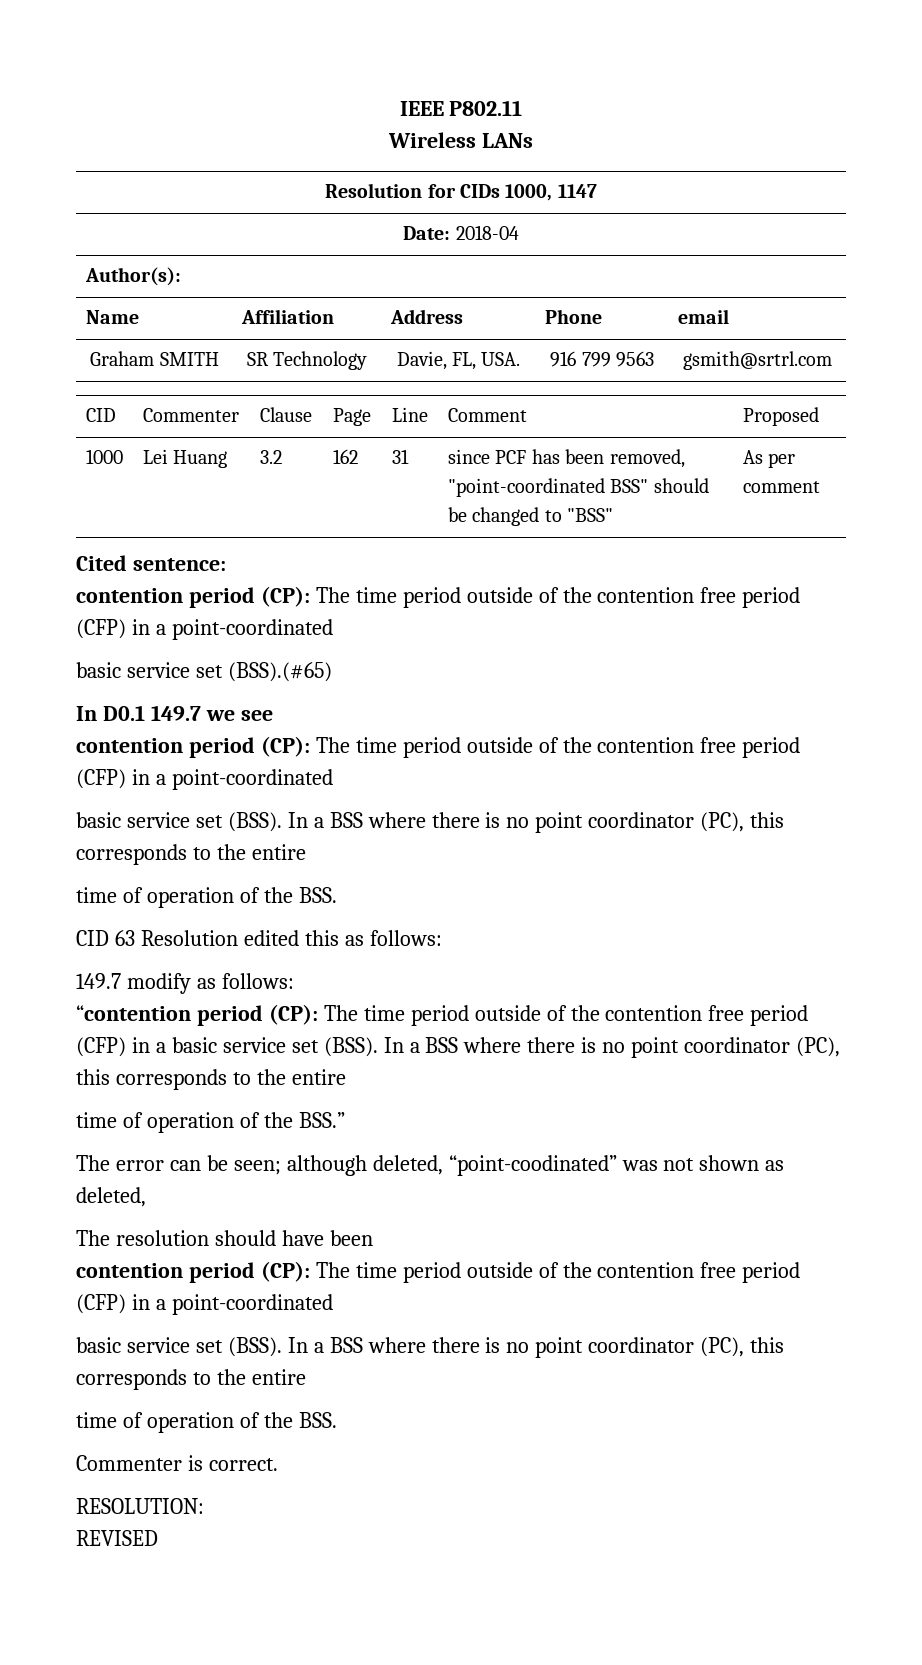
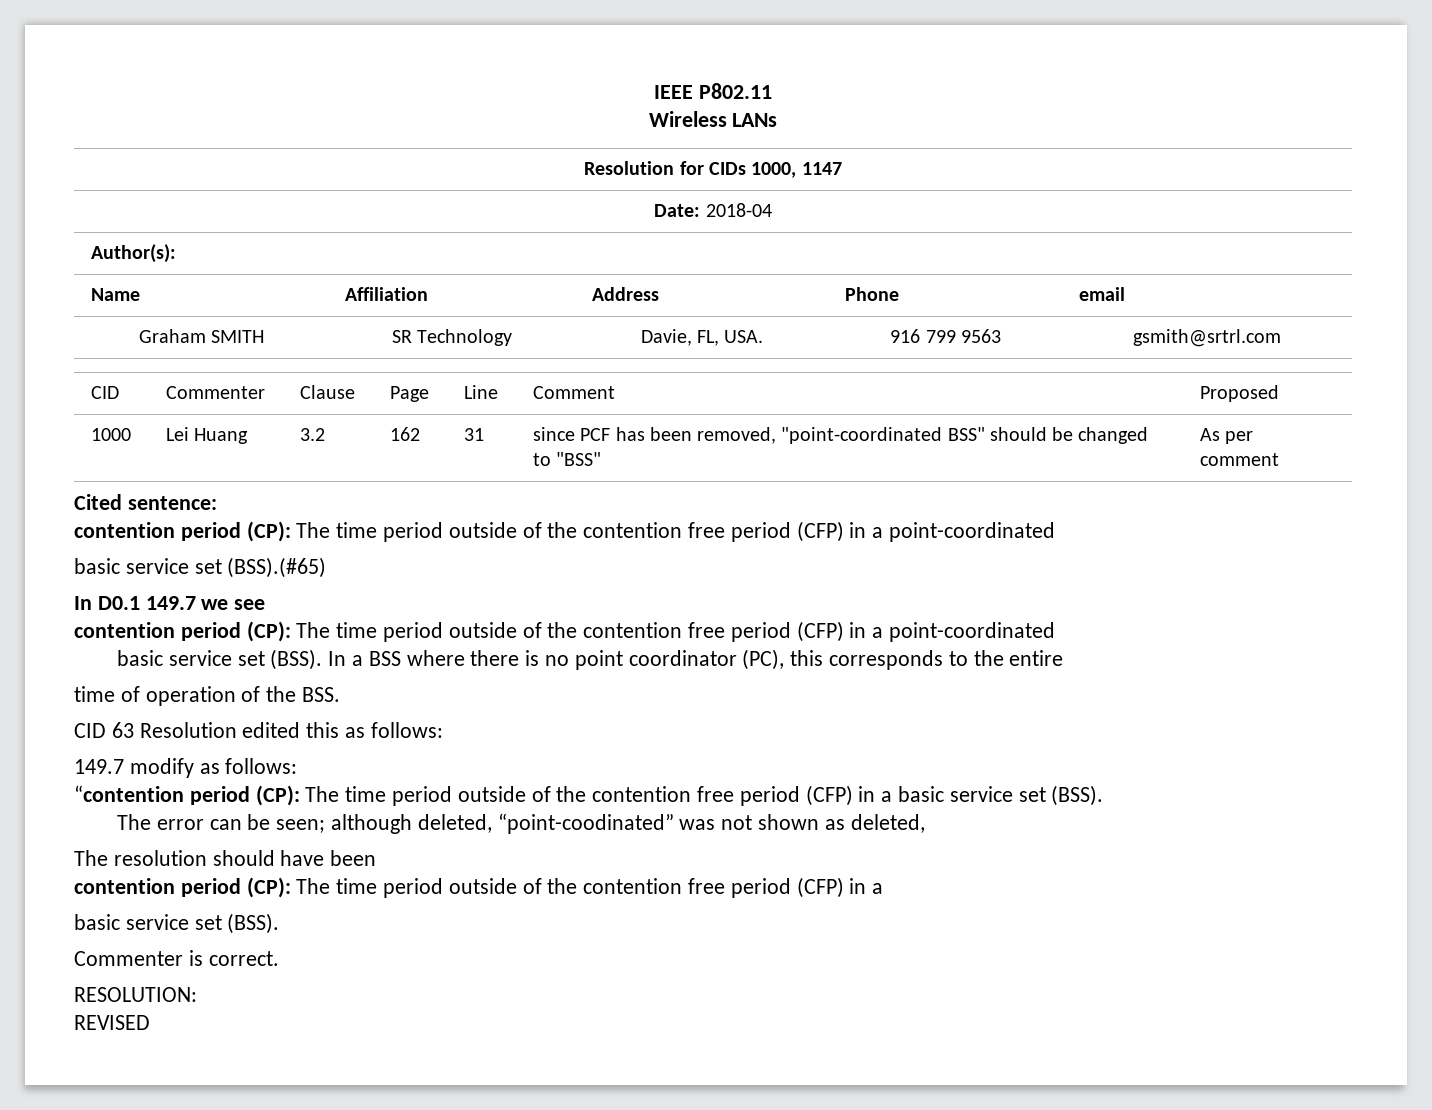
- “contention period (CP): The time period outside of the contention free period (CFP) in a basic service set (BSS). In a BSS where there is no point coordinator (PC), this corresponds to the entire
- time of operation of the BSS.”
+ “contention period (CP): The time period outside of the contention free period (CFP) in a basic service set (BSS).
  The resolution should have been
- contention period (CP): The time period outside of the contention free period (CFP) in a point-coordinated
- basic service set (BSS). In a BSS where there is no point coordinator (PC), this corresponds to the entire
- time of operation of the BSS.
+ contention period (CP): The time period outside of the contention free period (CFP) in a
+ basic service set (BSS).

